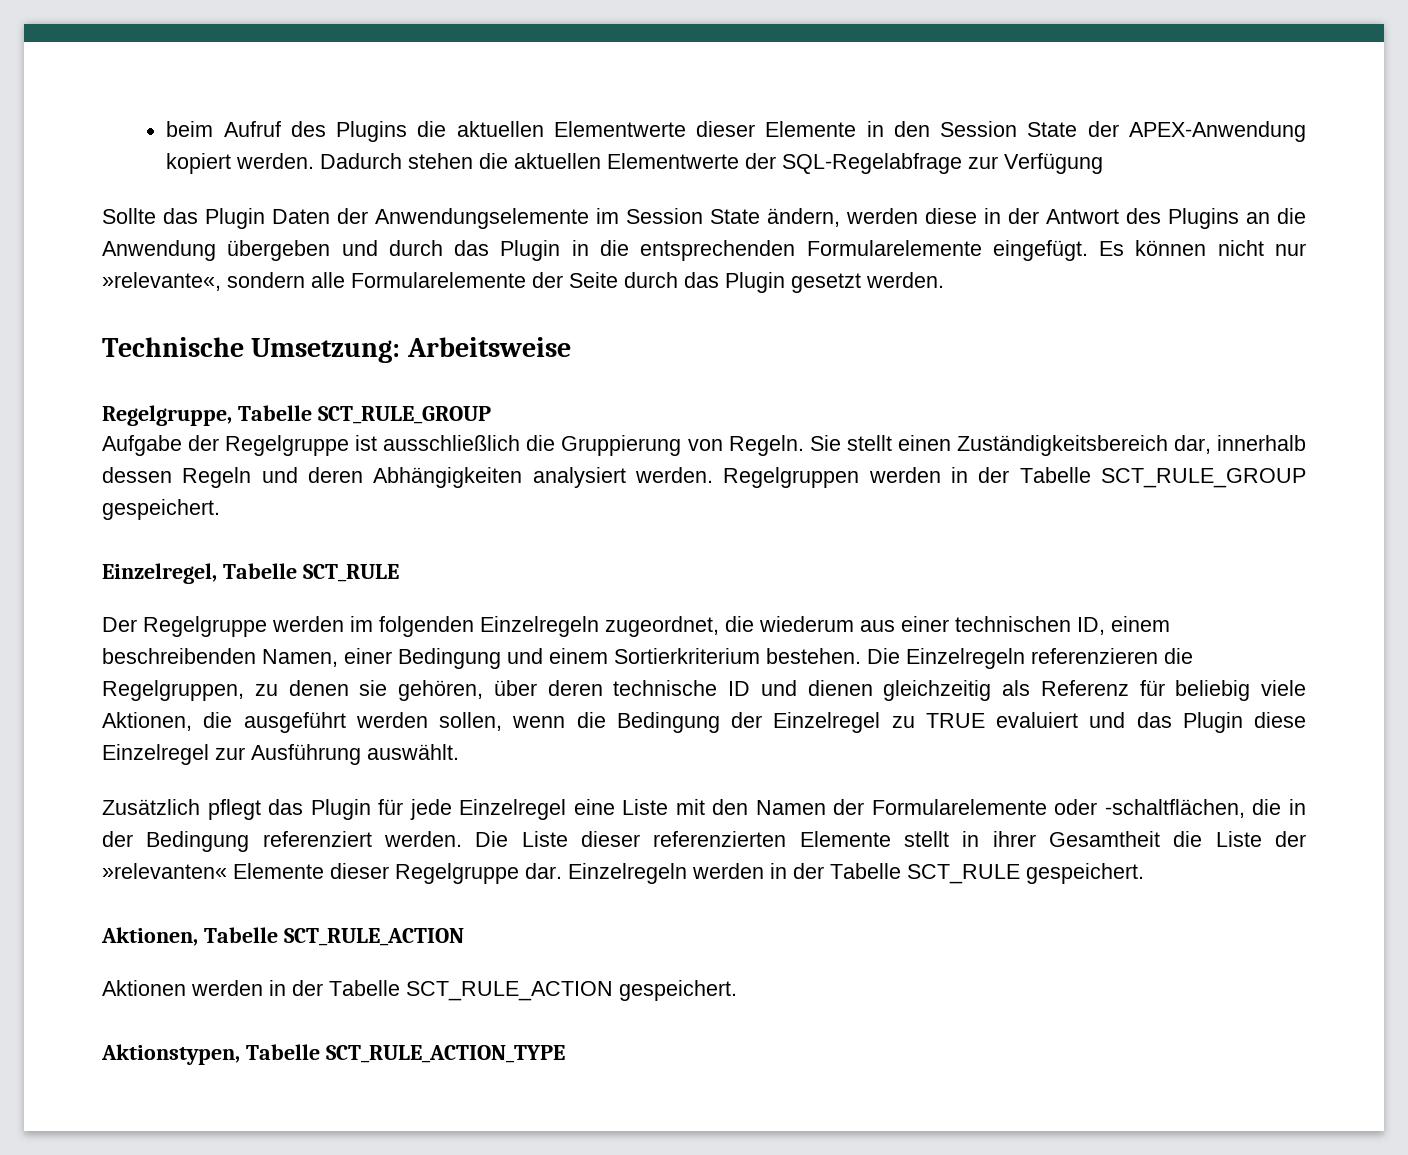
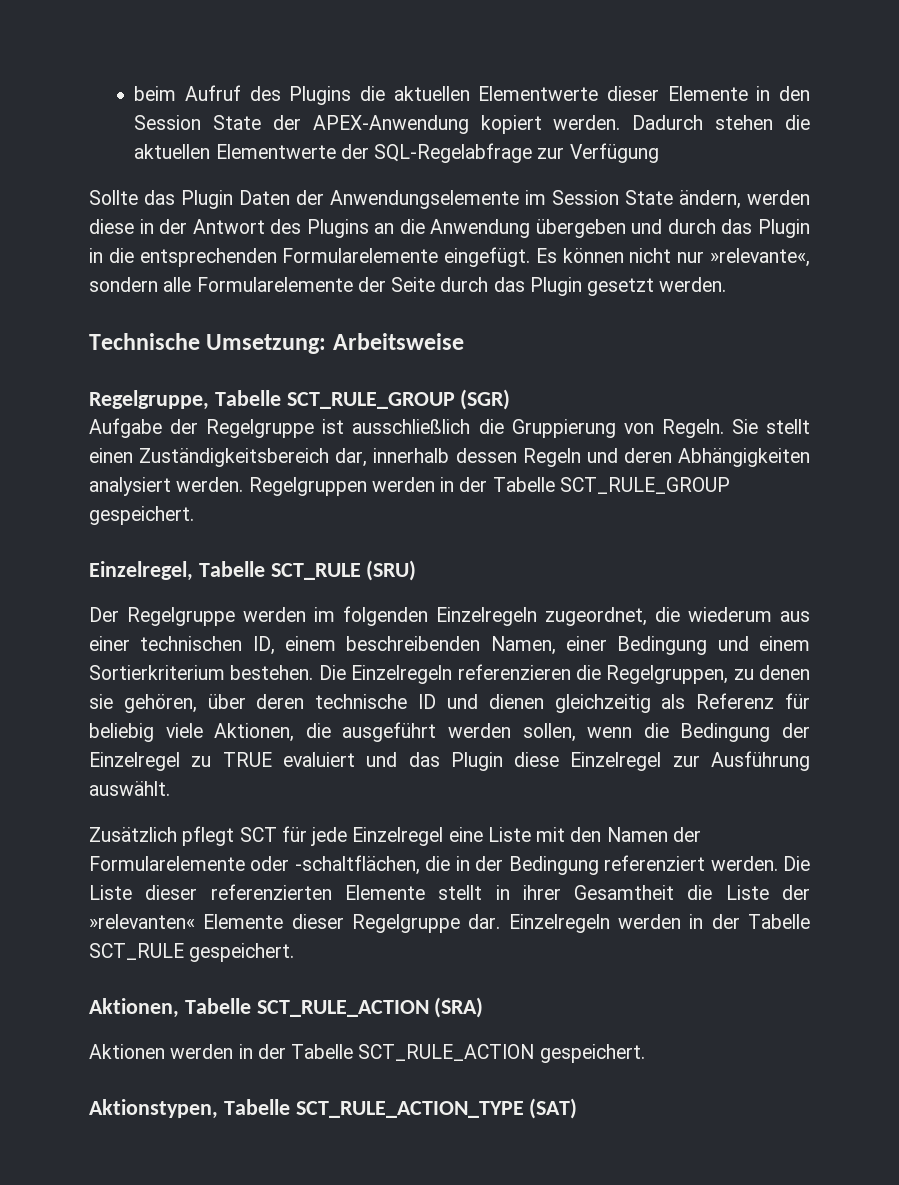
- Regelgruppe, Tabelle SCT_RULE_GROUP
+ Regelgruppe, Tabelle SCT_RULE_GROUP (SGR)
- Einzelregel, Tabelle SCT_RULE
+ Einzelregel, Tabelle SCT_RULE (SRU)
- Zusätzlich pflegt das Plugin für jede Einzelregel eine Liste mit den Namen der Formularelemente oder -schaltflächen, die in der Bedingung referenziert werden.
+ Zusätzlich pflegt SCT für jede Einzelregel eine Liste mit den Namen der Formularelemente oder -schaltflächen, die in der Bedingung referenziert werden.
- Aktionen, Tabelle SCT_RULE_ACTION
+ Aktionen, Tabelle SCT_RULE_ACTION (SRA)
- Aktionstypen, Tabelle SCT_RULE_ACTION_TYPE
+ Aktionstypen, Tabelle SCT_RULE_ACTION_TYPE (SAT)

